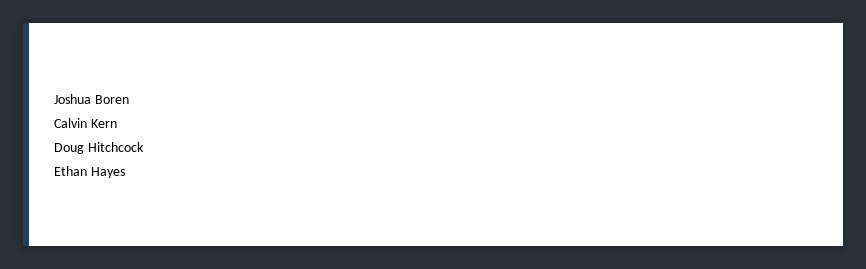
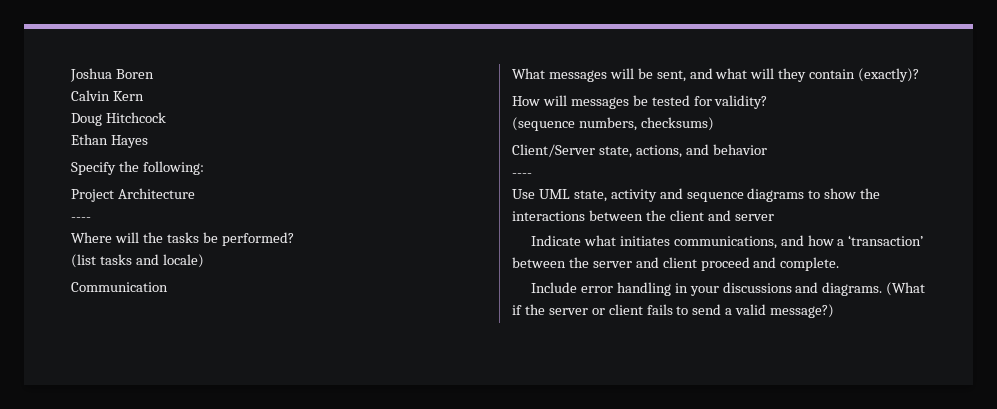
+ Specify the following:
+ Project Architecture
+ ----
+ Where will the tasks be performed?
+ (list tasks and locale)
+ Communication
+ What messages will be sent, and what will they contain (exactly)?
+ How will messages be tested for validity?
+ (sequence numbers, checksums)
+ Client/Server state, actions, and behavior
+ ----
+ Use UML state, activity and sequence diagrams to show the interactions between the client and server
+ Indicate what initiates communications, and how a ‘transaction’ between the server and client proceed and complete.
+ Include error handling in your discussions and diagrams. (What if the server or client fails to send a valid message?)

